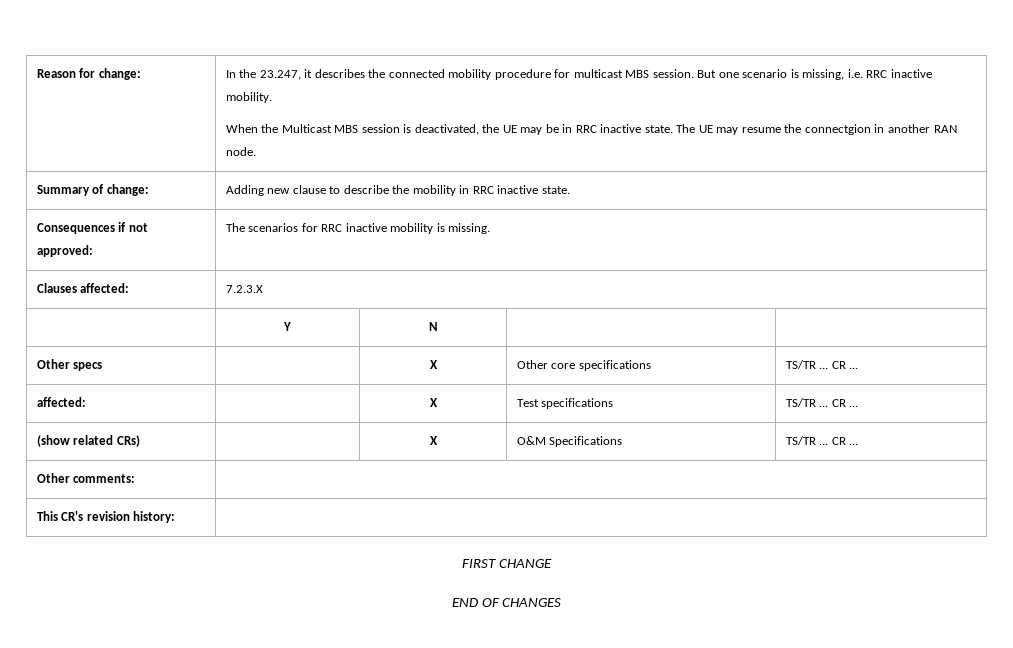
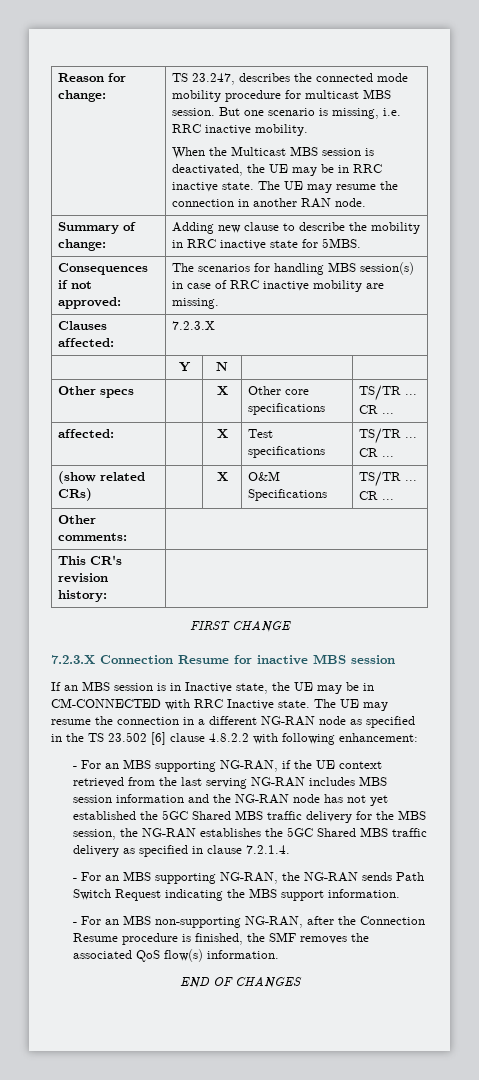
- In the 23.247, it describes the connected mobility procedure for multicast MBS session.
+ TS 23.247, describes the connected mode mobility procedure for multicast MBS session.
- The UE may resume the connectgion in another RAN node.
+ The UE may resume the connection in another RAN node.
- Summary of change: | Adding new clause to describe the mobility in RRC inactive state.
+ Summary of change: | Adding new clause to describe the mobility in RRC inactive state for 5MBS.
- Consequences if not approved: | The scenarios for RRC inactive mobility is missing.
+ Consequences if not approved: | The scenarios for handling MBS session(s) in case of RRC inactive mobility are missing.
+ 7.2.3.X Connection Resume for inactive MBS session
+ If an MBS session is in Inactive state, the UE may be in CM-CONNECTED with RRC Inactive state. The UE may resume the connection in a different NG-RAN node as specified in the TS 23.502 [6] clause 4.8.2.2 with following enhancement:
+ - For an MBS supporting NG-RAN, if the UE context retrieved from the last serving NG-RAN includes MBS session information and the NG-RAN node has not yet established the 5GC Shared MBS traffic delivery for the MBS session, the NG-RAN establishes the 5GC Shared MBS traffic delivery as specified in clause 7.2.1.4.
+ - For an MBS supporting NG-RAN, the NG-RAN sends Path Switch Request indicating the MBS support information.
+ - For an MBS non-supporting NG-RAN, after the Connection Resume procedure is finished, the SMF removes the associated QoS flow(s) information.

